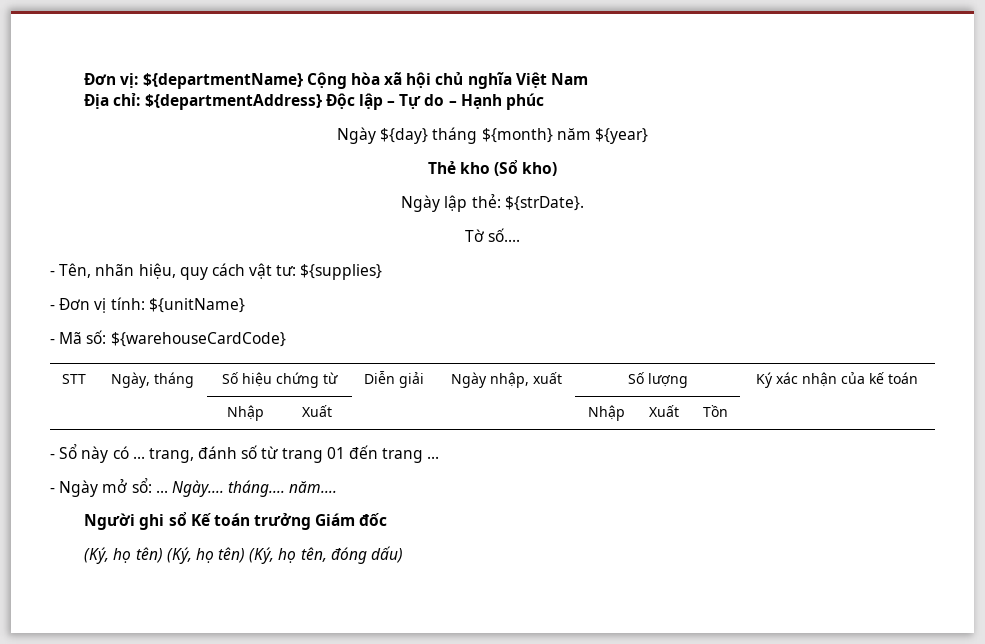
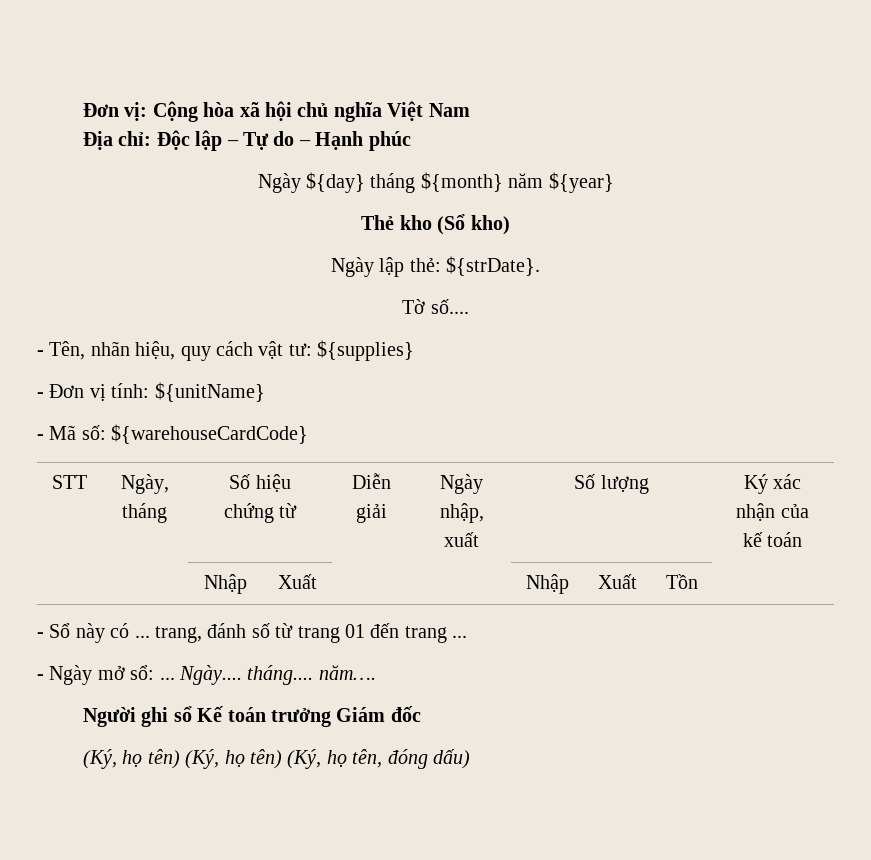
- Đơn vị: ${departmentName} Cộng hòa xã hội chủ nghĩa Việt Nam
+ Đơn vị: Cộng hòa xã hội chủ nghĩa Việt Nam
- Địa chỉ: ${departmentAddress} Độc lập – Tự do – Hạnh phúc
+ Địa chỉ: Độc lập – Tự do – Hạnh phúc

